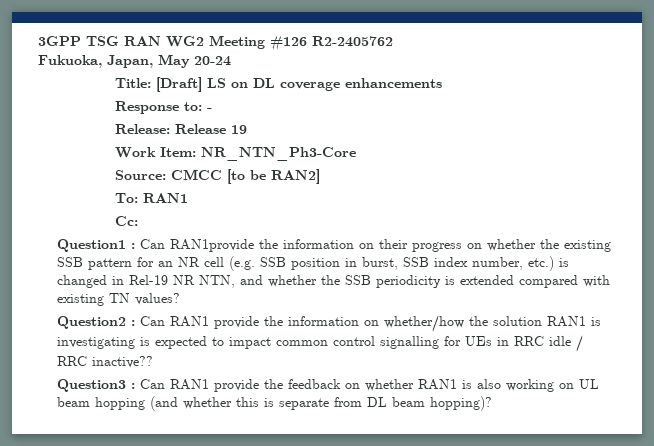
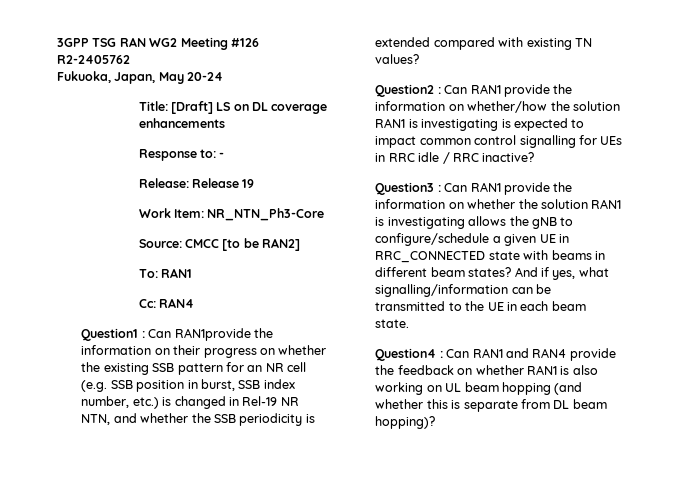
- Cc:
+ Cc: RAN4
- Question2 : Can RAN1 provide the information on whether/how the solution RAN1 is investigating is expected to impact common control signalling for UEs in RRC idle / RRC inactive??
+ Question2 : Can RAN1 provide the information on whether/how the solution RAN1 is investigating is expected to impact common control signalling for UEs in RRC idle / RRC inactive?
- Question3 : Can RAN1 provide the feedback on whether RAN1 is also working on UL beam hopping (and whether this is separate from DL beam hopping)?
+ Question3 : Can RAN1 provide the information on whether the solution RAN1 is investigating allows the gNB to configure/schedule a given UE in RRC_CONNECTED state with beams in different beam states? And if yes, what signalling/information can be transmitted to the UE in each beam state.
+ Question4 : Can RAN1 and RAN4 provide the feedback on whether RAN1 is also working on UL beam hopping (and whether this is separate from DL beam hopping)?

